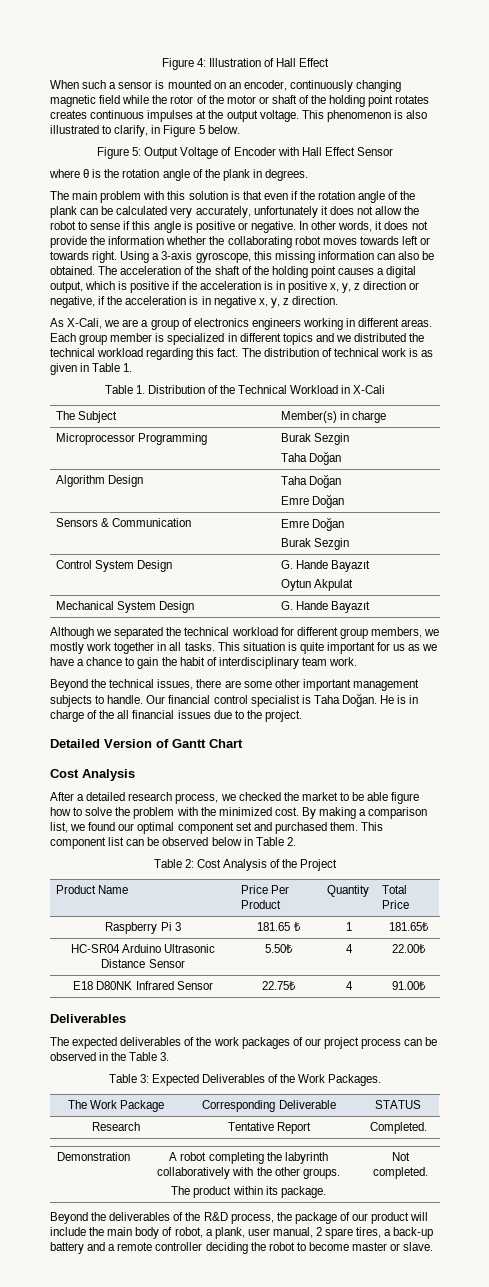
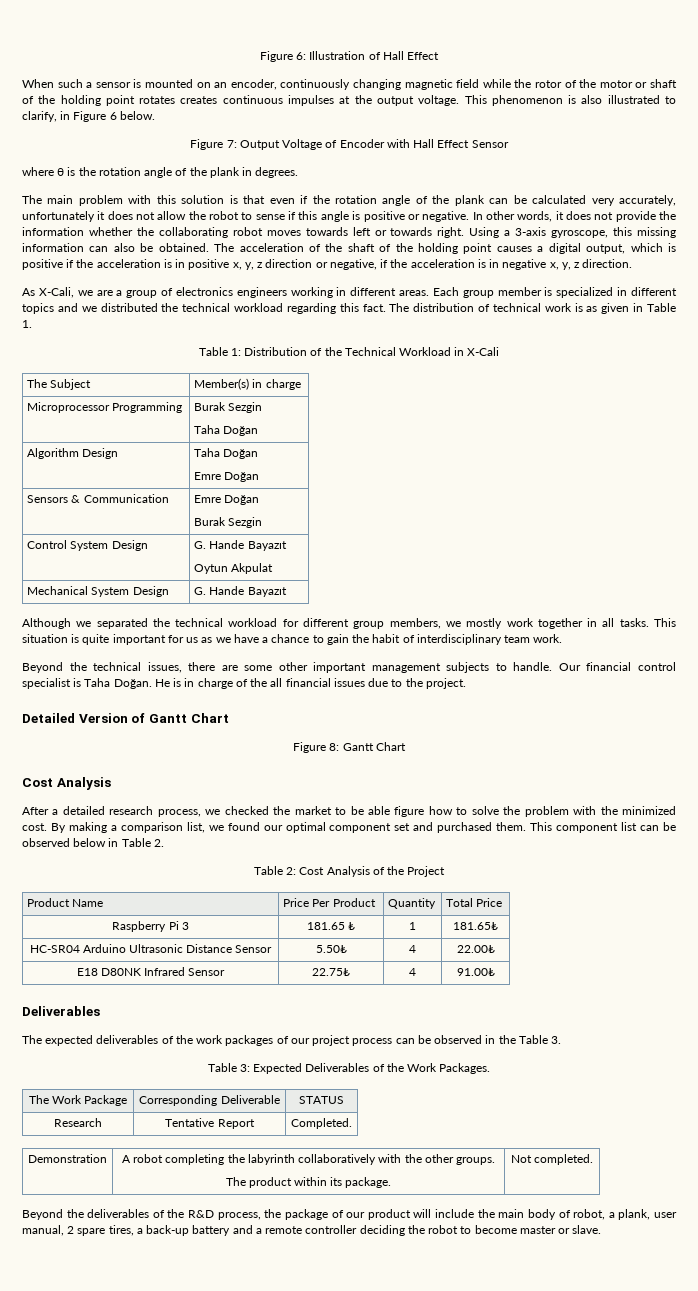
- Figure 4: Illustration of Hall Effect
+ Figure 6: Illustration of Hall Effect
- This phenomenon is also illustrated to clarify, in Figure 5 below.
+ This phenomenon is also illustrated to clarify, in Figure 6 below.
- Figure 5: Output Voltage of Encoder with Hall Effect Sensor
+ Figure 7: Output Voltage of Encoder with Hall Effect Sensor
- Table 1. Distribution of the Technical Workload in X-Cali
+ Table 1: Distribution of the Technical Workload in X-Cali
+ Figure 8: Gantt Chart

